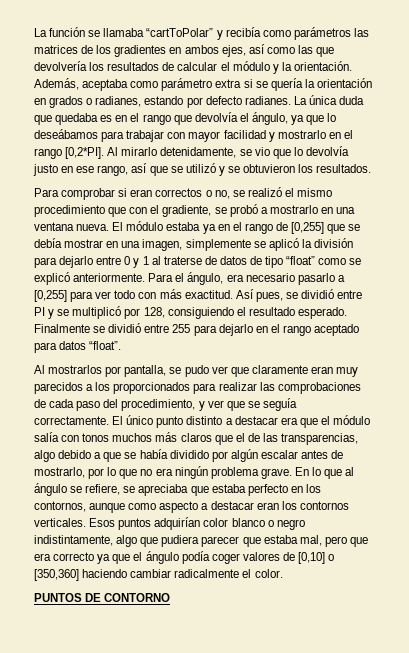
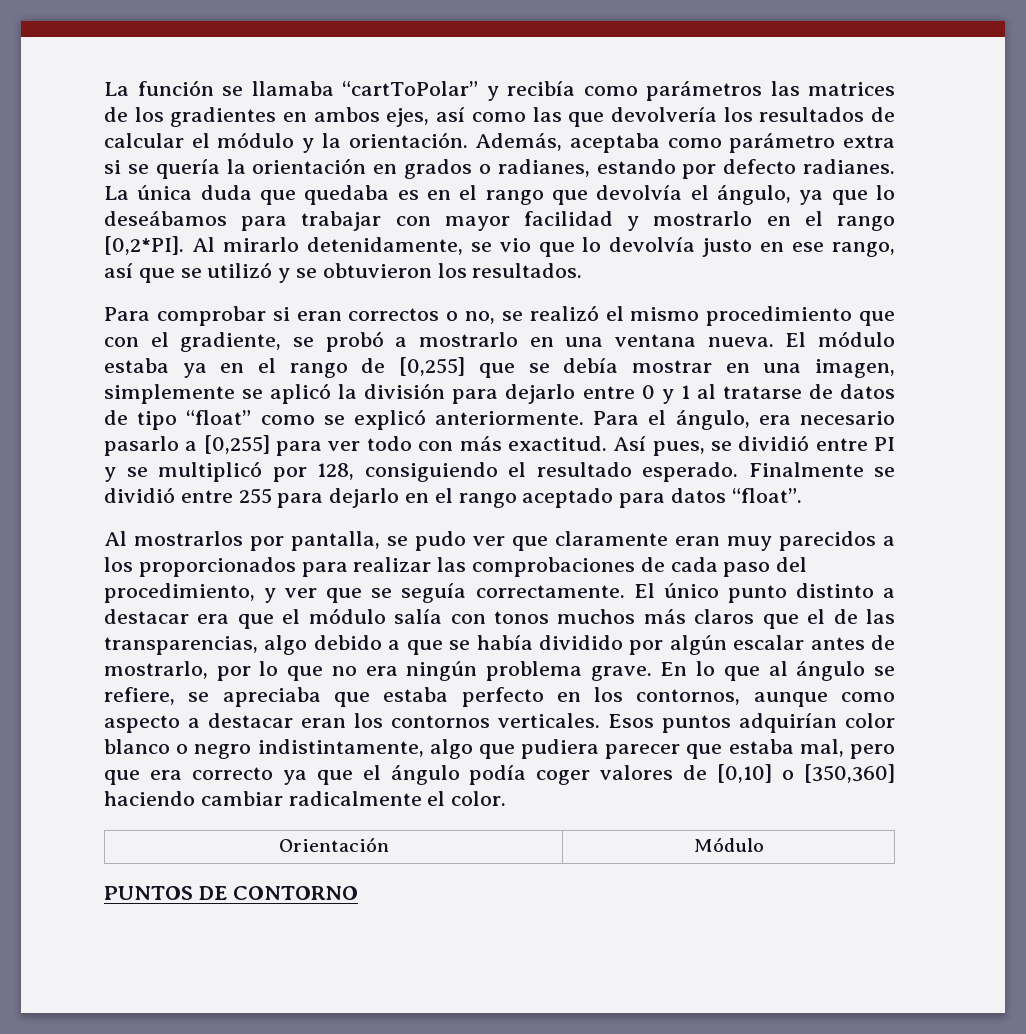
- El módulo estaba ya en el rango de [0,255] que se debía mostrar en una imagen, simplemente se aplicó la división para dejarlo entre 0 y 1 al traterse de datos de tipo “float” como se explicó anteriormente.
+ El módulo estaba ya en el rango de [0,255] que se debía mostrar en una imagen, simplemente se aplicó la división para dejarlo entre 0 y 1 al tratarse de datos de tipo “float” como se explicó anteriormente.
+ Orientación | Módulo

